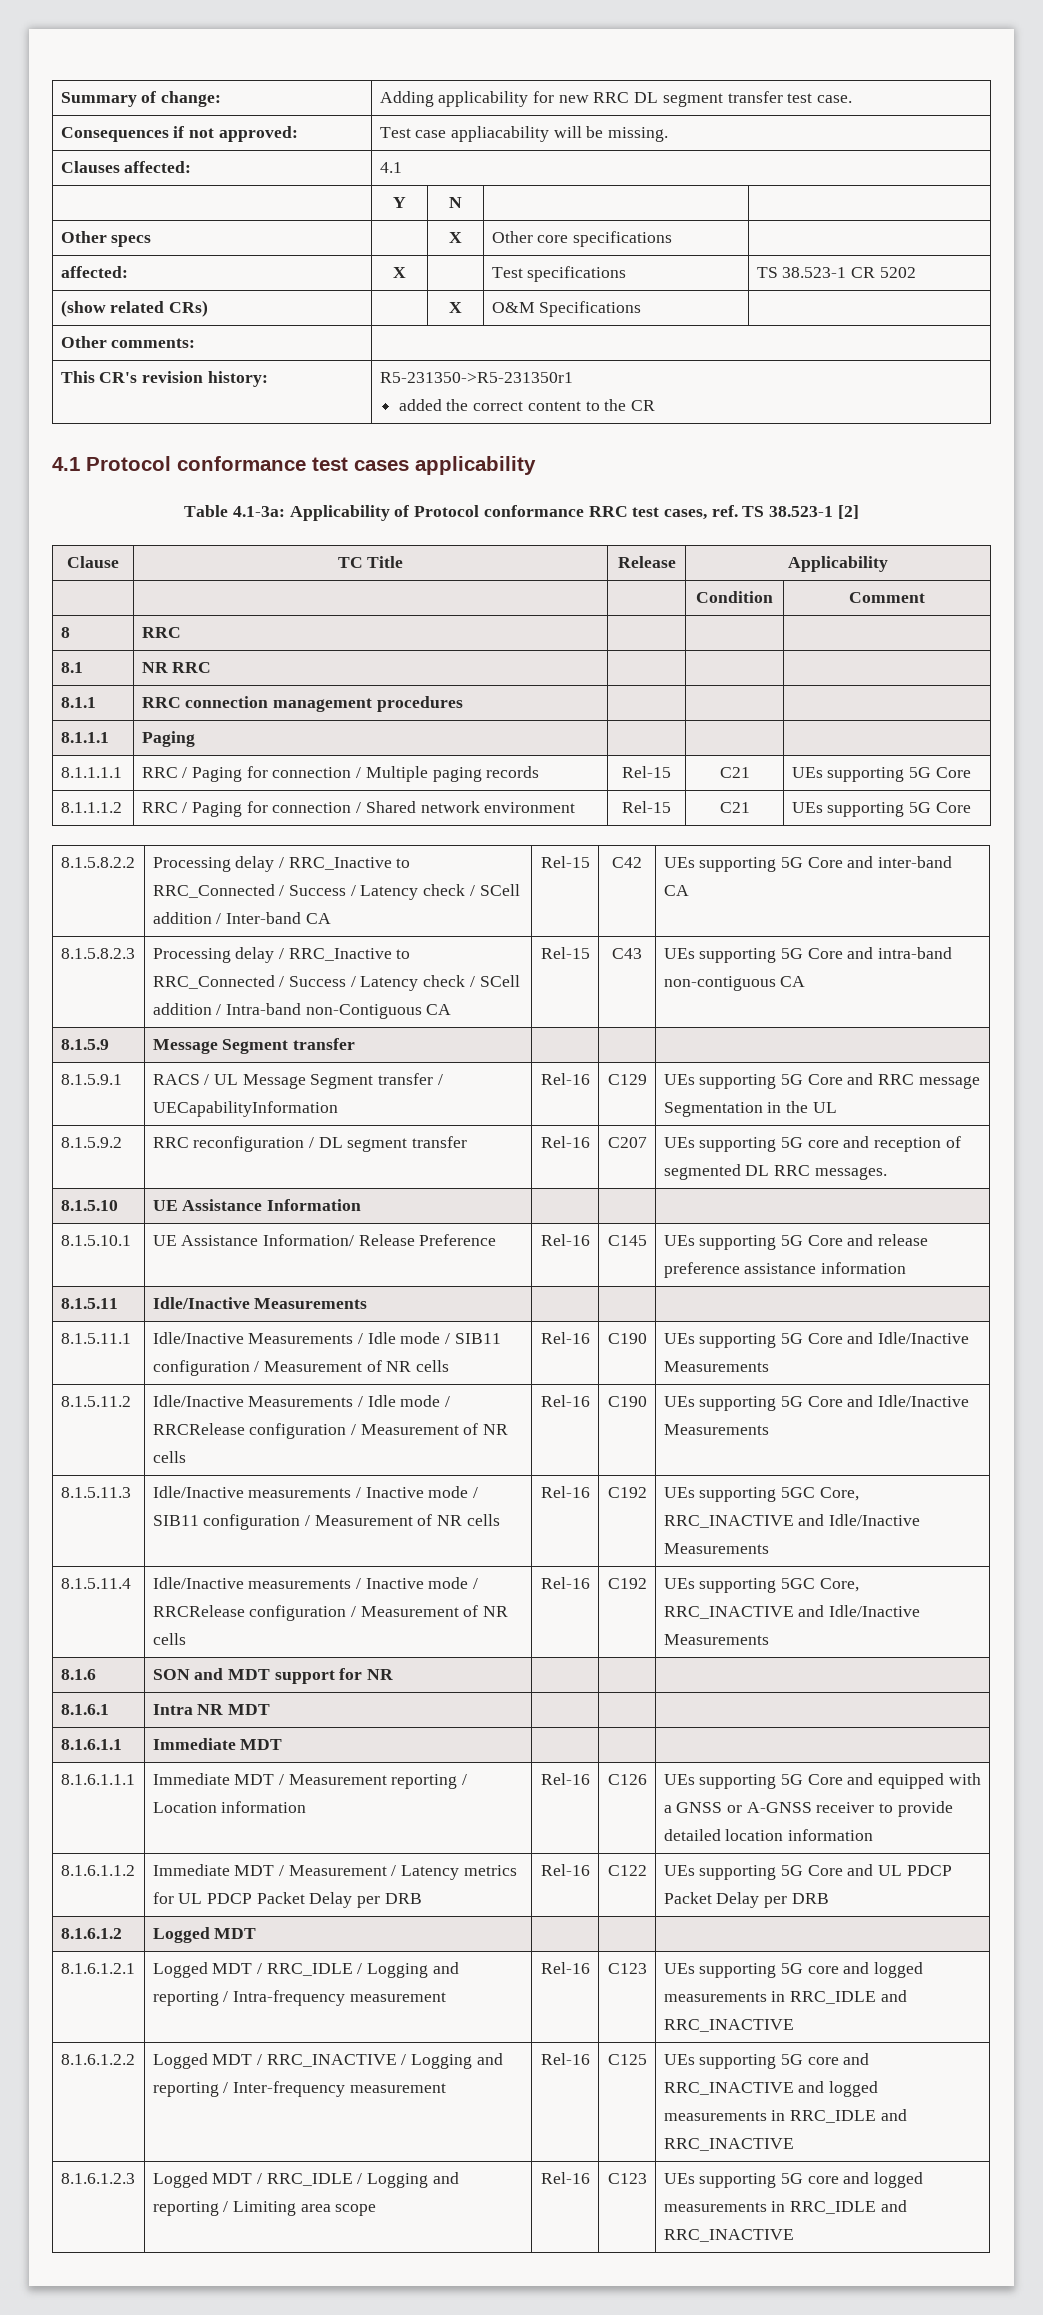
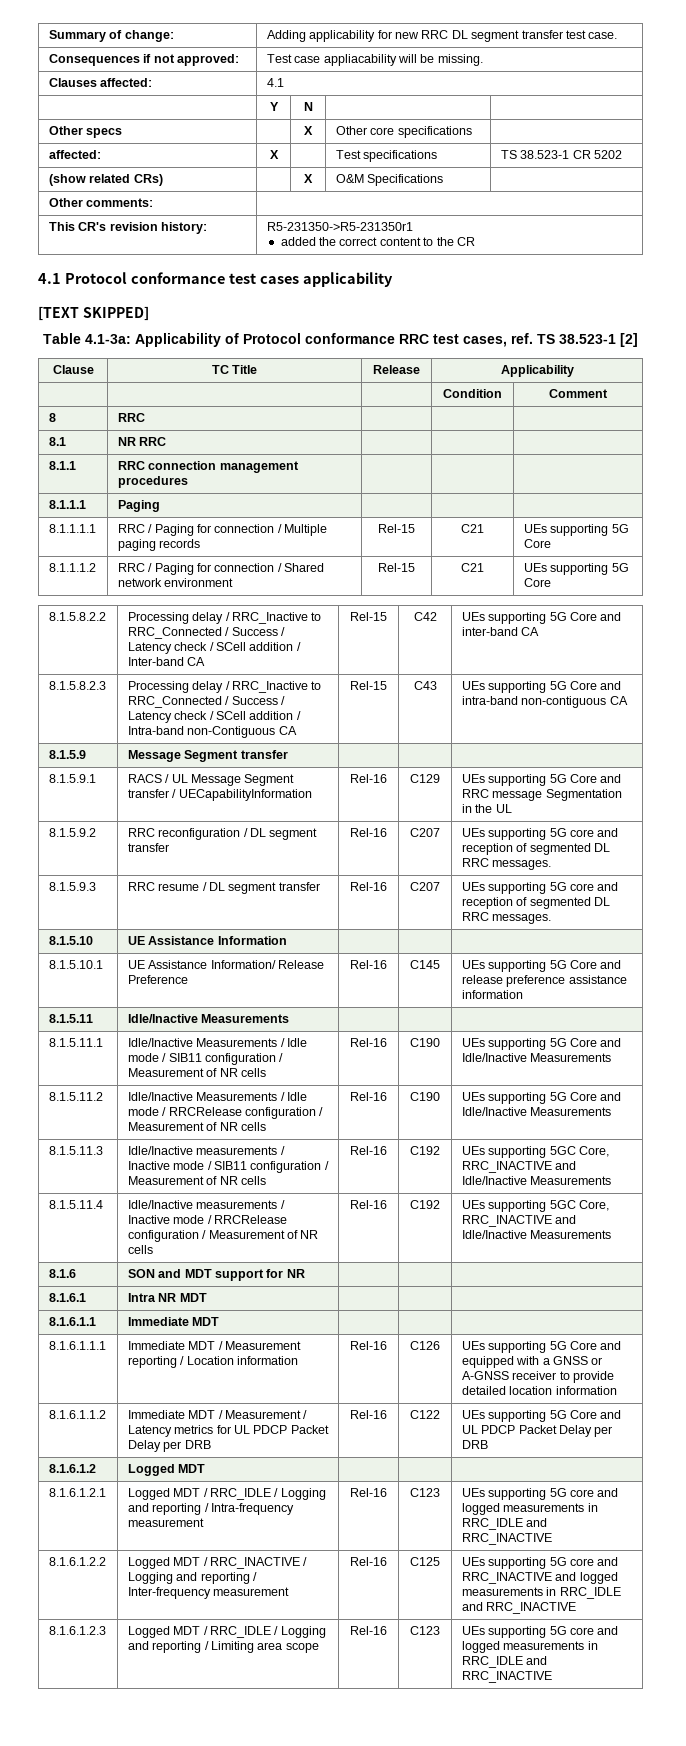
+ [TEXT SKIPPED]
+ 8.1.5.9.3 | RRC resume / DL segment transfer | Rel-16 | C207 | UEs supporting 5G core and reception of segmented DL RRC messages.

